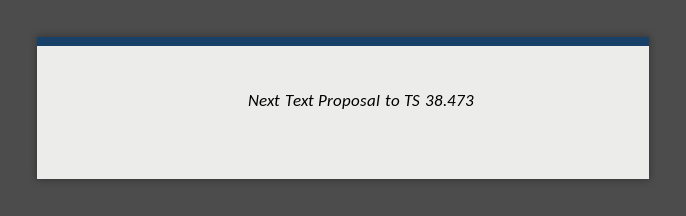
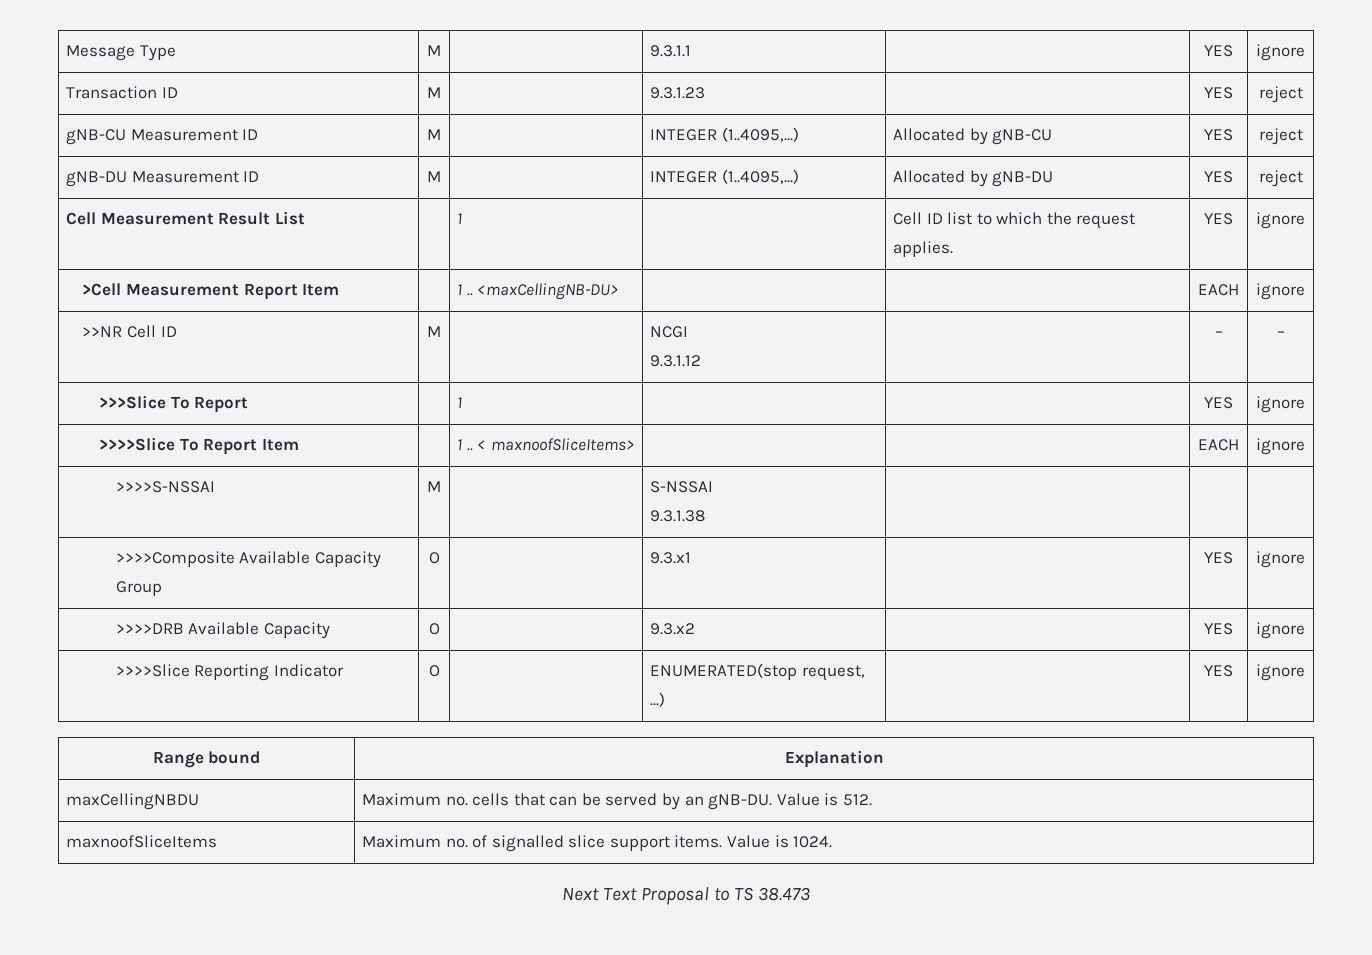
+ Message Type | M | | 9.3.1.1 | | YES | ignore
+ Transaction ID | M | | 9.3.1.23 | | YES | reject
+ gNB-CU Measurement ID | M | | INTEGER (1..4095,...) | Allocated by gNB-CU | YES | reject
+ gNB-DU Measurement ID | M | | INTEGER (1..4095,...) | Allocated by gNB-DU | YES | reject
+ Cell Measurement Result List | | 1 | | Cell ID list to which the request applies. | YES | ignore
+ >Cell Measurement Report Item | | 1 .. <maxCellingNB-DU> | | | EACH | ignore
+ >>NR Cell ID | M | | NCGI
+ 9.3.1.12 | | – | –
+ >>>Slice To Report | | 1 | | | YES | ignore
+ >>>>Slice To Report Item | | 1 .. < maxnoofSliceItems> | | | EACH | ignore
+ >>>>S-NSSAI | M | | S-NSSAI
+ 9.3.1.38 | | |
+ >>>>Composite Available Capacity Group | O | | 9.3.x1 | | YES | ignore
+ >>>>DRB Available Capacity | O | | 9.3.x2 | | YES | ignore
+ >>>>Slice Reporting Indicator | O | | ENUMERATED(stop request, ...) | | YES | ignore
+ Range bound | Explanation
+ maxCellingNBDU | Maximum no. cells that can be served by an gNB-DU. Value is 512.
+ maxnoofSliceItems | Maximum no. of signalled slice support items. Value is 1024.

